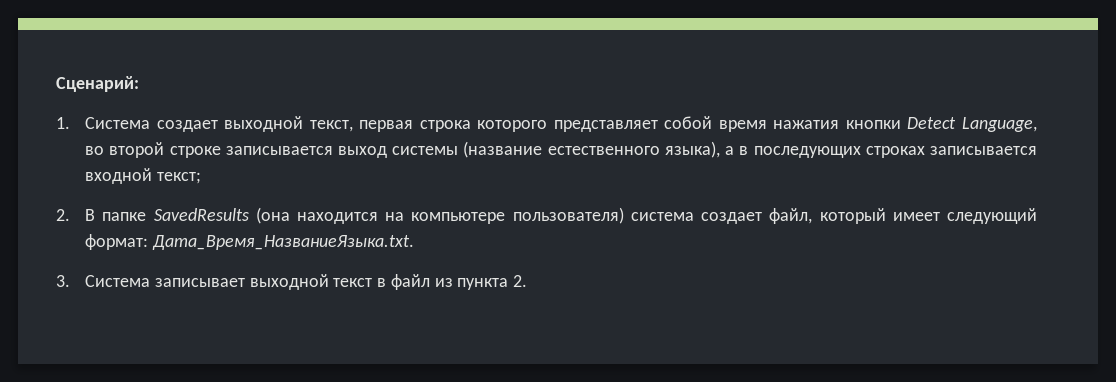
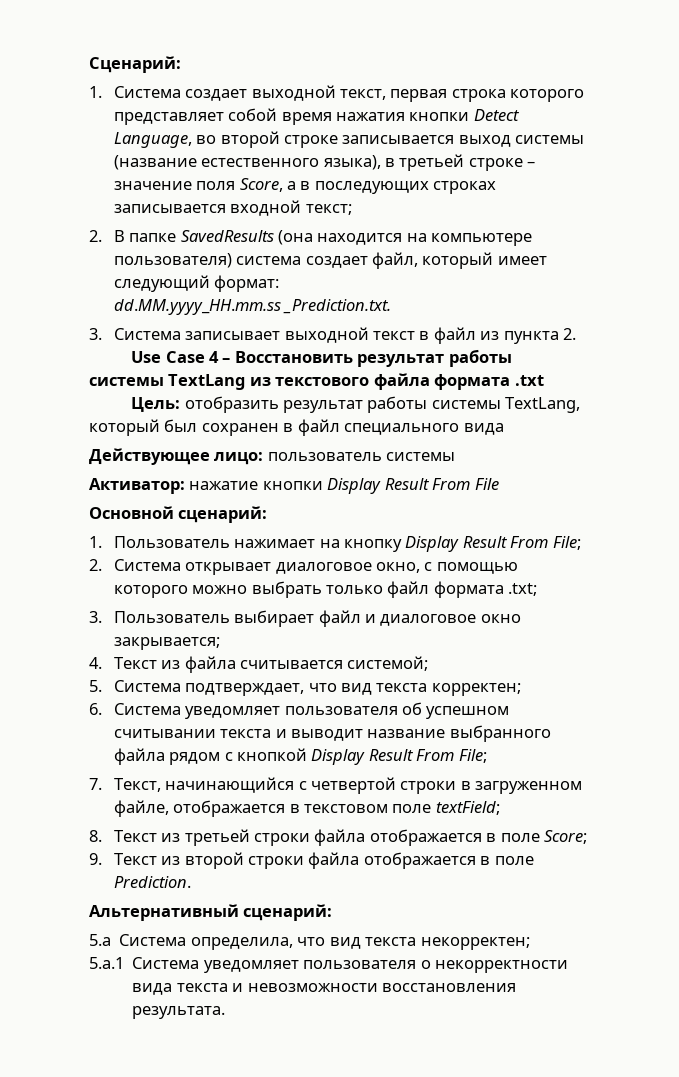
- 1. Система создает выходной текст, первая строка которого представляет собой время нажатия кнопки Detect Language, во второй строке записывается выход системы (название естественного языка), а в последующих строках записывается входной текст;
+ 1. Система создает выходной текст, первая строка которого представляет собой время нажатия кнопки Detect Language, во второй строке записывается выход системы (название естественного языка), в третьей строке – значение поля Score, а в последующих строках записывается входной текст;
- 2. В папке SavedResults (она находится на компьютере пользователя) система создает файл, который имеет следующий формат: Дата_Время_НазваниеЯзыка.txt.
+ 2. В папке SavedResults (она находится на компьютере пользователя) система создает файл, который имеет следующий формат:
+ dd.MM.yyyy_HH.mm.ss _Prediction.txt.
+ Use Case 4 – Восстановить результат работы системы TextLang из текстового файла формата .txt
+ Цель: отобразить результат работы системы TextLang, который был сохранен в файл специального вида
+ Действующее лицо: пользователь системы
+ Активатор: нажатие кнопки Display Result From File
+ Основной сценарий:
+ 1. Пользователь нажимает на кнопку Display Result From File;
+ 2. Система открывает диалоговое окно, с помощью которого можно выбрать только файл формата .txt;
+ 3. Пользователь выбирает файл и диалоговое окно закрывается;
+ 4. Текст из файла считывается системой;
+ 5. Система подтверждает, что вид текста корректен;
+ 6. Система уведомляет пользователя об успешном считывании текста и выводит название выбранного файла рядом с кнопкой Display Result From File;
+ 7. Текст, начинающийся с четвертой строки в загруженном файле, отображается в текстовом поле textField;
+ 8. Текст из третьей строки файла отображается в поле Score;
+ 9. Текст из второй строки файла отображается в поле Prediction.
+ Альтернативный сценарий:
+ 5.a Система определила, что вид текста некорректен;
+ 5.a.1 Система уведомляет пользователя о некорректности вида текста и невозможности восстановления результата.

